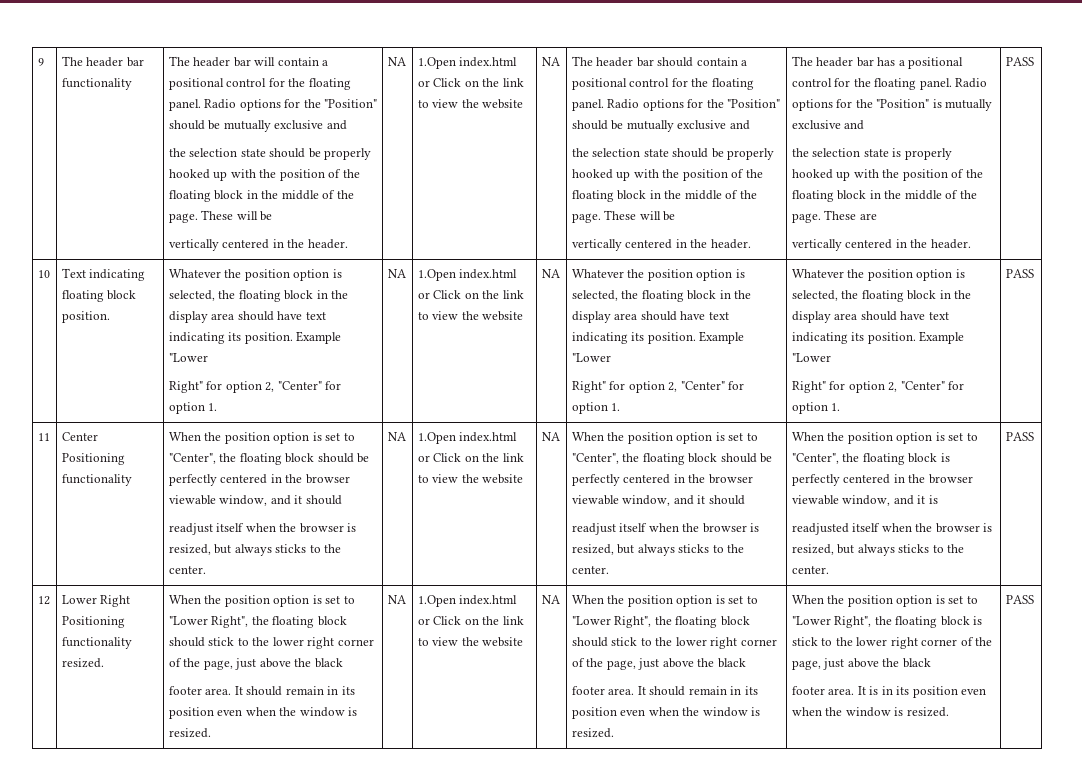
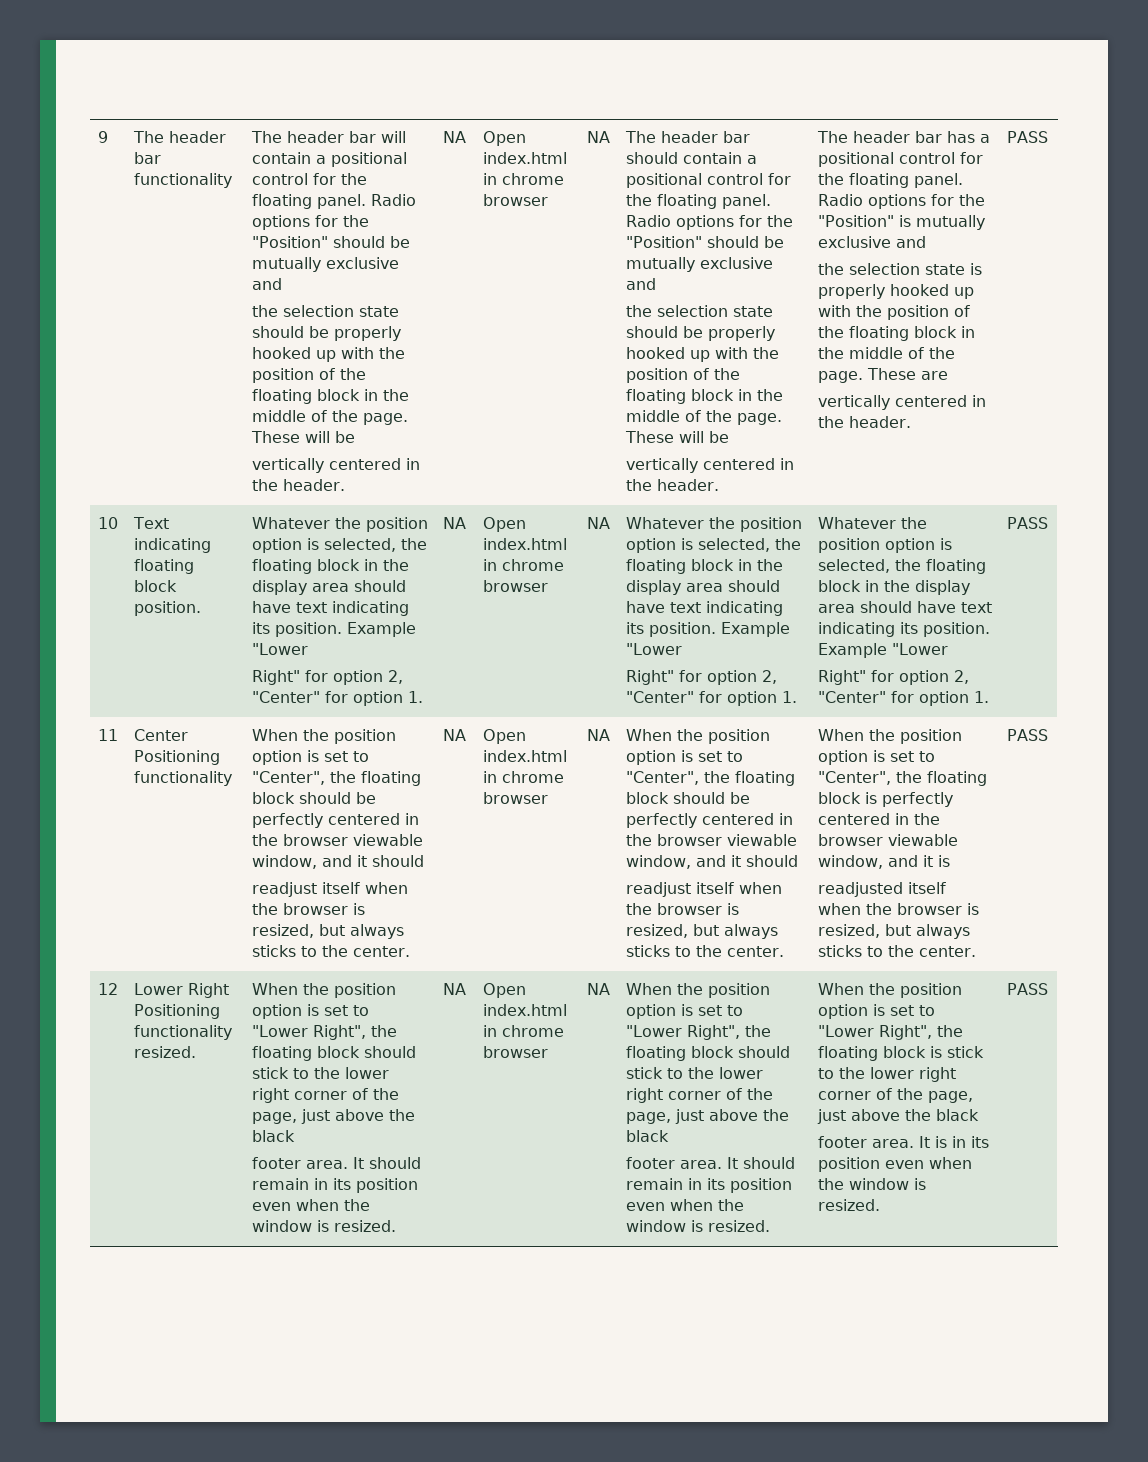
- vertically centered in the header. | NA | 1.Open index.html or Click on the link to view the website
+ vertically centered in the header. | NA | Open index.html in chrome browser
- Right" for option 2, "Center" for option 1. | NA | 1.Open index.html or Click on the link to view the website
+ Right" for option 2, "Center" for option 1. | NA | Open index.html in chrome browser
- readjust itself when the browser is resized, but always sticks to the center. | NA | 1.Open index.html or Click on the link to view the website
+ readjust itself when the browser is resized, but always sticks to the center. | NA | Open index.html in chrome browser
- It should remain in its position even when the window is resized. | NA | 1.Open index.html or Click on the link to view the website
+ It should remain in its position even when the window is resized. | NA | Open index.html in chrome browser

